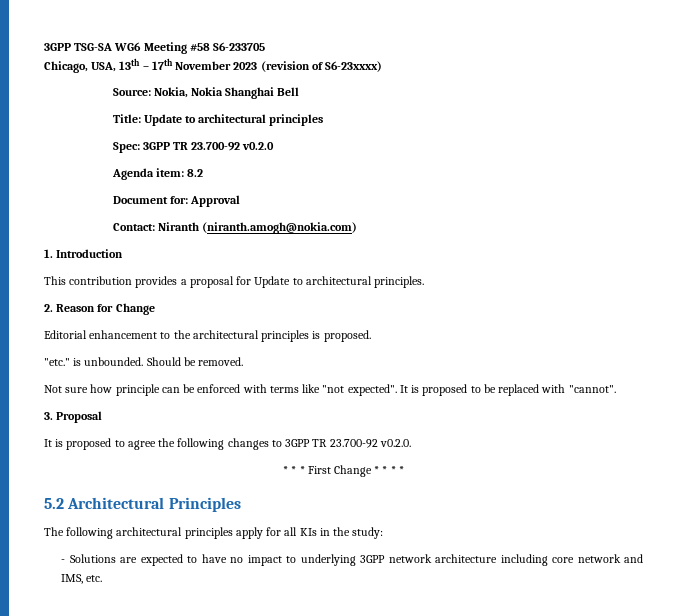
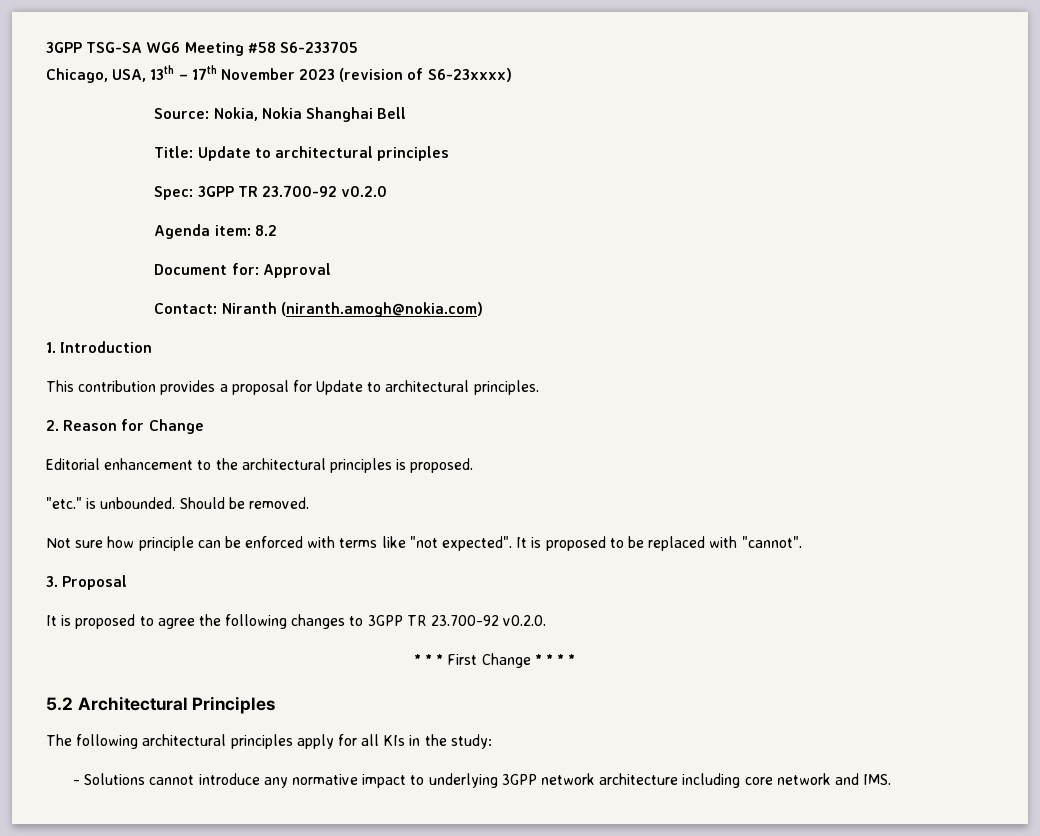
- - Solutions are expected to have no impact to underlying 3GPP network architecture including core network and IMS, etc.
+ - Solutions cannot introduce any normative impact to underlying 3GPP network architecture including core network and IMS.

